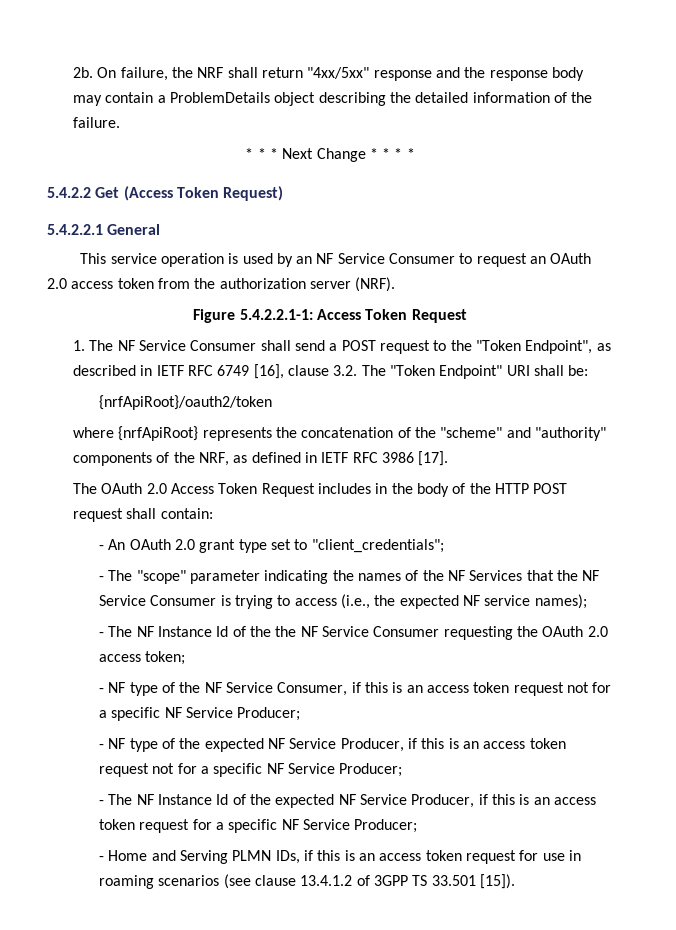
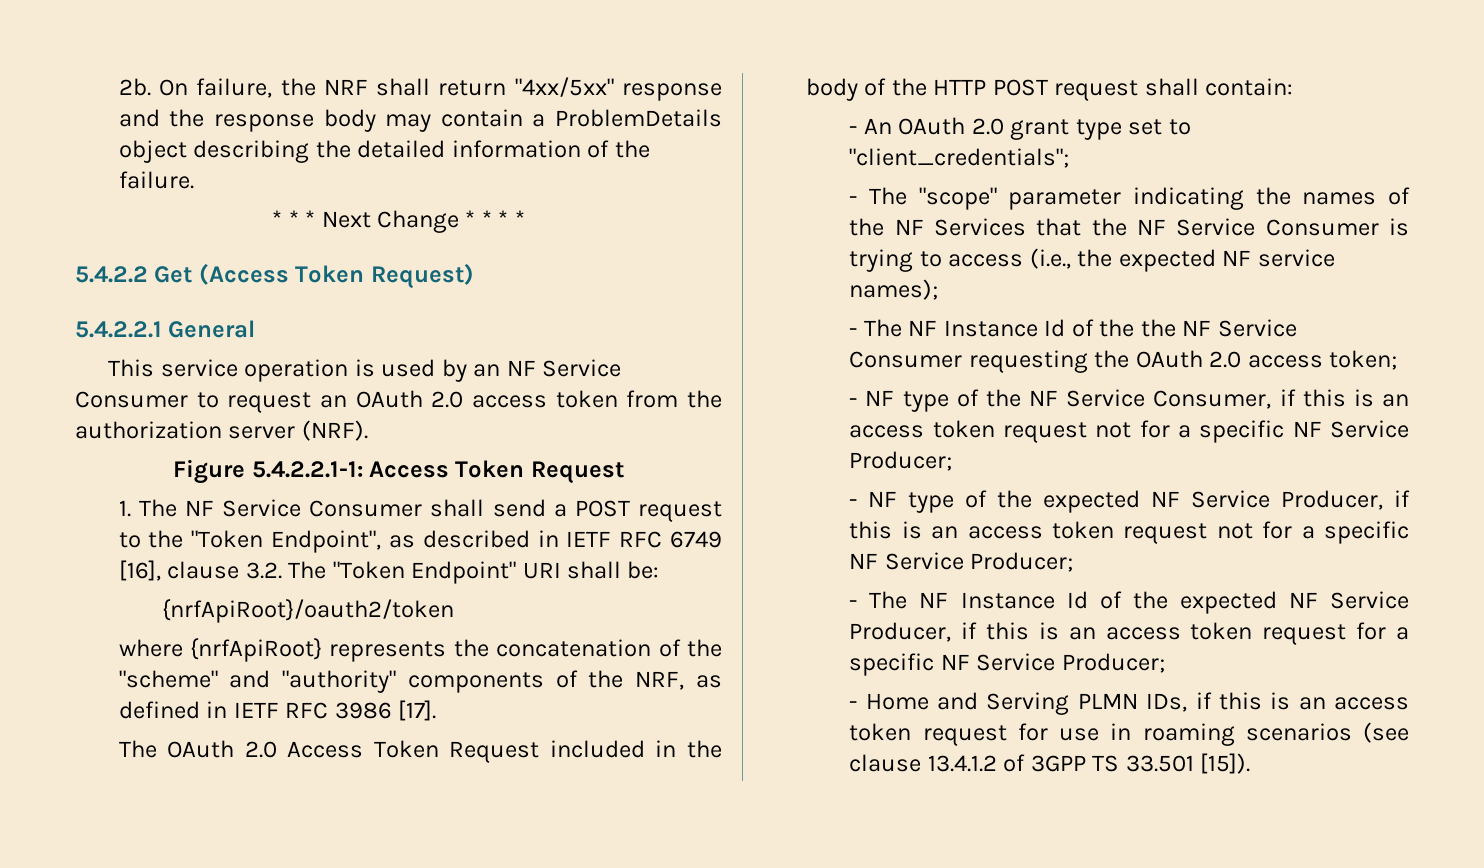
- The OAuth 2.0 Access Token Request includes in the body of the HTTP POST request shall contain:
+ The OAuth 2.0 Access Token Request included in the body of the HTTP POST request shall contain:

